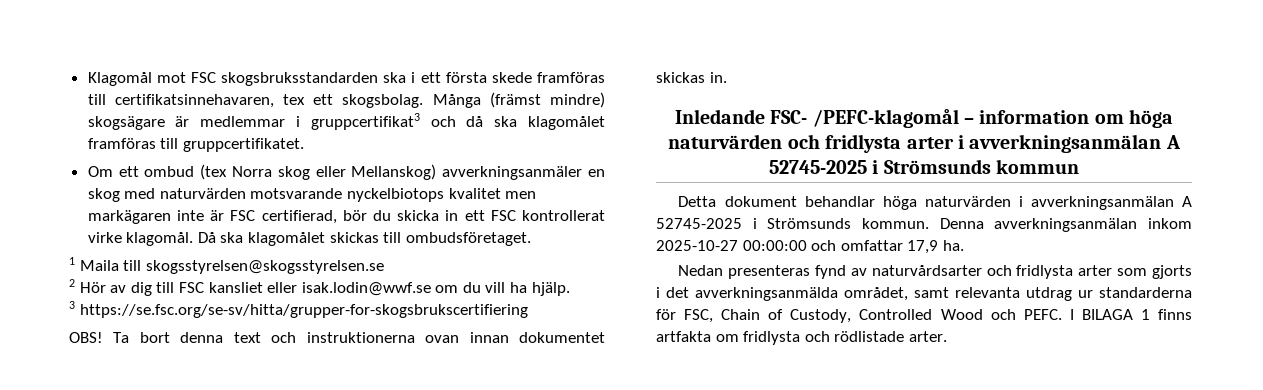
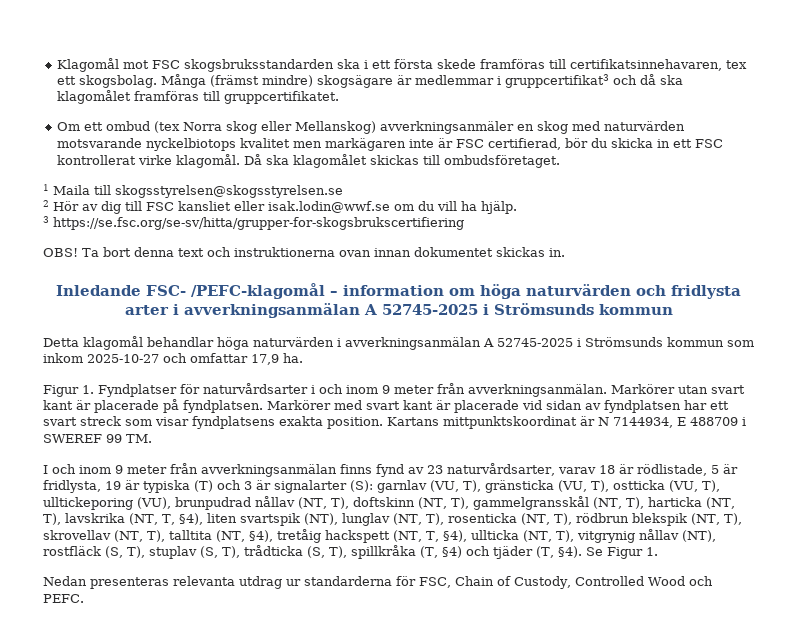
- Detta dokument behandlar höga naturvärden i avverkningsanmälan A 52745-2025 i Strömsunds kommun. Denna avverkningsanmälan inkom 2025-10-27 00:00:00 och omfattar 17,9 ha.
+ Detta klagomål behandlar höga naturvärden i avverkningsanmälan A 52745-2025 i Strömsunds kommun som inkom 2025-10-27 och omfattar 17,9 ha.
- Nedan presenteras fynd av naturvårdsarter och fridlysta arter som gjorts i det avverkningsanmälda området, samt relevanta utdrag ur standarderna för FSC, Chain of Custody, Controlled Wood och PEFC. I BILAGA 1 finns artfakta om fridlysta och rödlistade arter.
+ Figur 1. Fyndplatser för naturvårdsarter i och inom 9 meter från avverkningsanmälan. Markörer utan svart kant är placerade på fyndplatsen. Markörer med svart kant är placerade vid sidan av fyndplatsen har ett svart streck som visar fyndplatsens exakta position. Kartans mittpunktskoordinat är N 7144934, E 488709 i SWEREF 99 TM.
+ I och inom 9 meter från avverkningsanmälan finns fynd av 23 naturvårdsarter, varav 18 är rödlistade, 5 är fridlysta, 19 är typiska (T) och 3 är signalarter (S): garnlav (VU, T), gränsticka (VU, T), ostticka (VU, T), ulltickeporing (VU), brunpudrad nållav (NT, T), doftskinn (NT, T), gammelgransskål (NT, T), harticka (NT, T), lavskrika (NT, T, §4), liten svartspik (NT), lunglav (NT, T), rosenticka (NT, T), rödbrun blekspik (NT, T), skrovellav (NT, T), talltita (NT, §4), tretåig hackspett (NT, T, §4), ullticka (NT, T), vitgrynig nållav (NT), rostfläck (S, T), stuplav (S, T), trådticka (S, T), spillkråka (T, §4) och tjäder (T, §4). Se Figur 1.
+ Nedan presenteras relevanta utdrag ur standarderna för FSC, Chain of Custody, Controlled Wood och PEFC.

